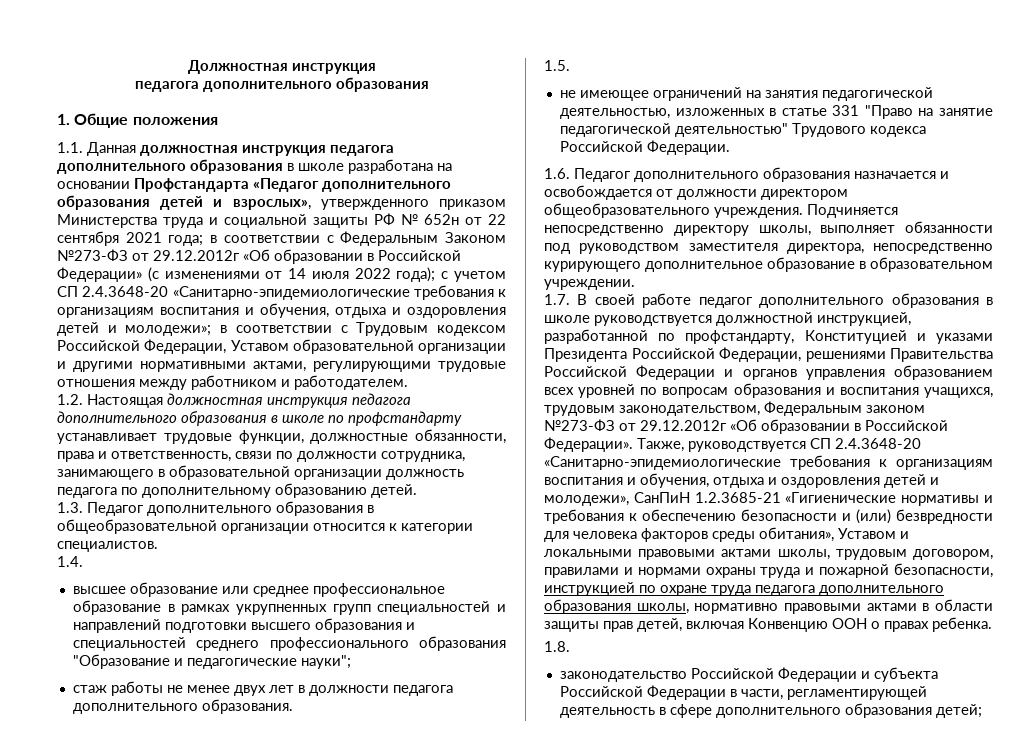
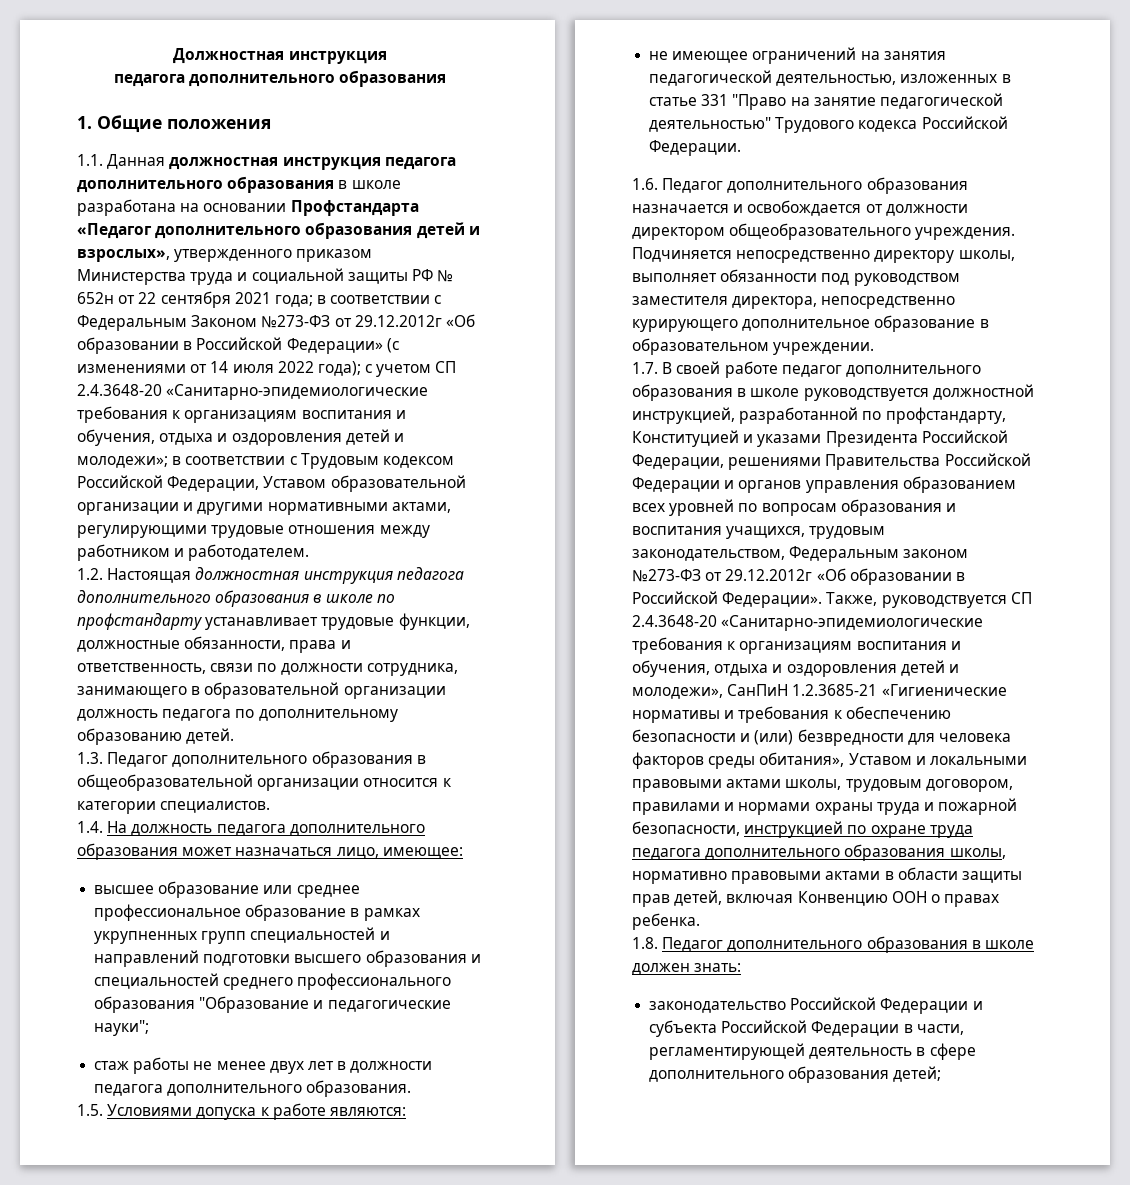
- 1.4.
+ 1.4. На должность педагога дополнительного образования может назначаться лицо, имеющее:
- 1.5.
+ 1.5. Условиями допуска к работе являются:
- 1.8.
+ 1.8. Педагог дополнительного образования в школе должен знать:

